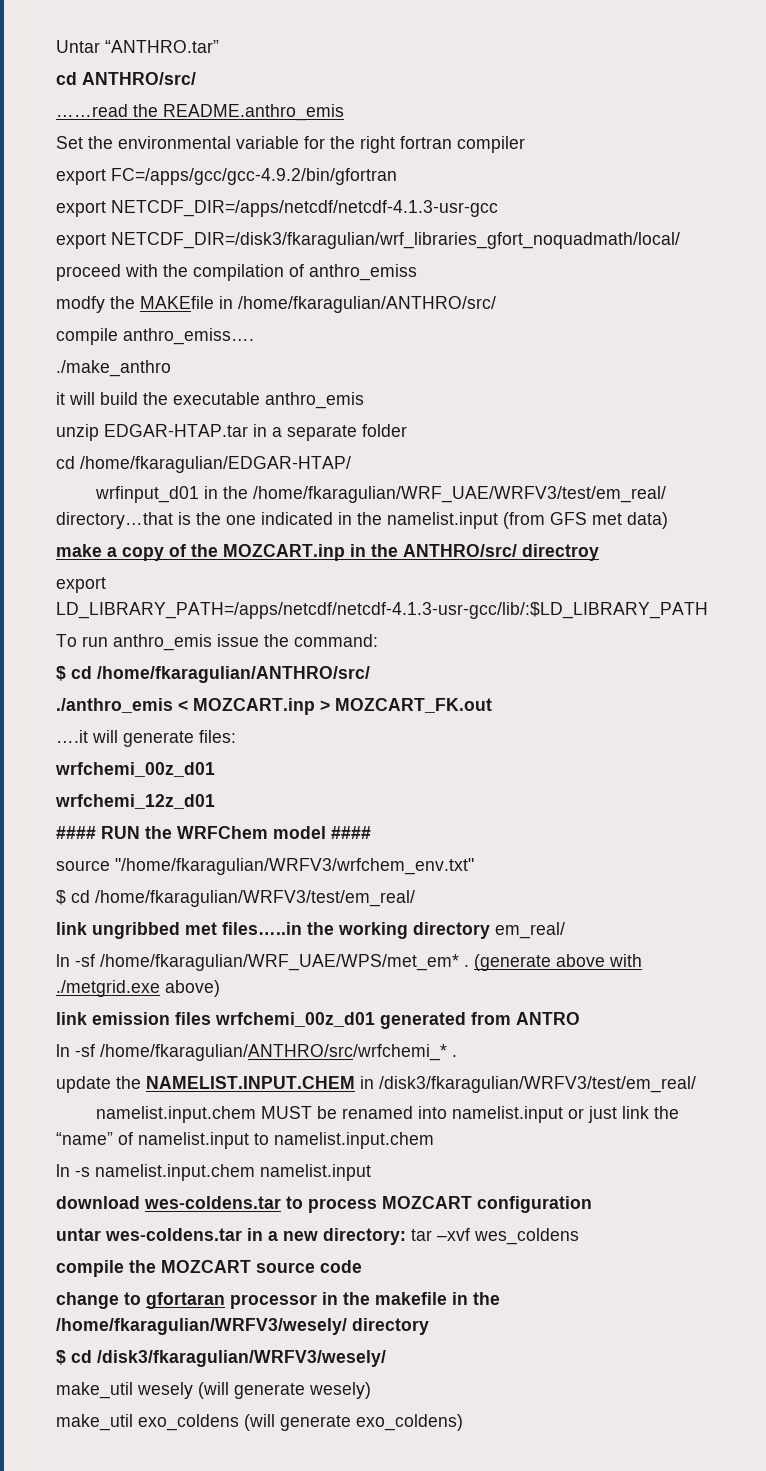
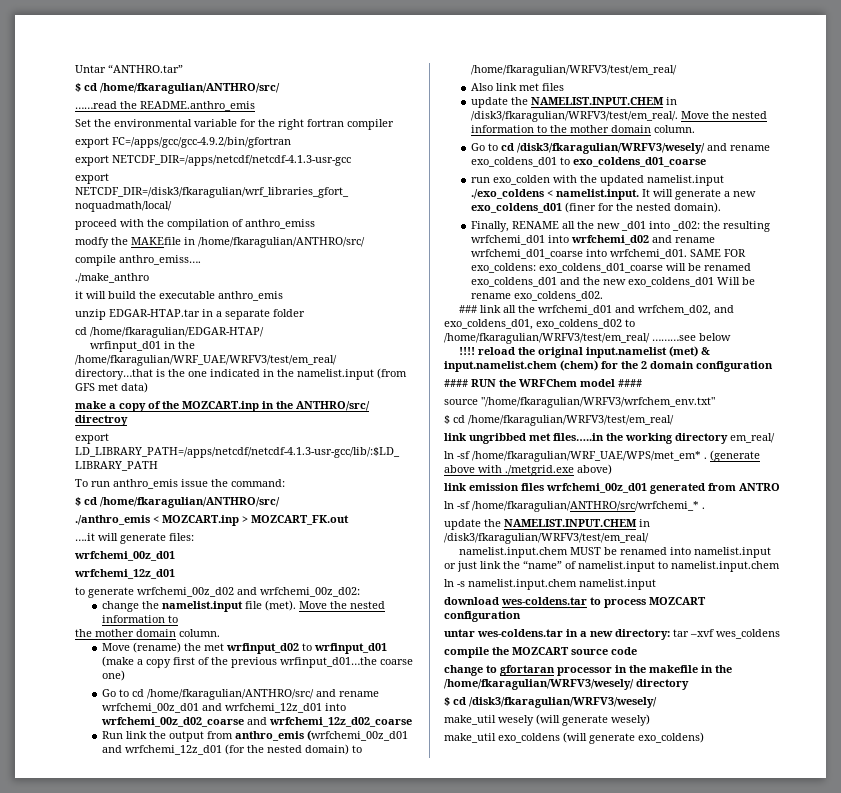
  Untar “ANTHRO.tar”
- cd ANTHRO/src/
+ $ cd /home/fkaragulian/ANTHRO/src/
+ to generate wrfchemi_00z_d02 and wrfchemi_00z_d02:
+ change the namelist.input file (met). Move the nested information to
+ the mother domain column.
+ Move (rename) the met wrfinput_d02 to wrfinput_d01 (make a copy first of the previous wrfinput_d01…the coarse one)
+ Go to cd /home/fkaragulian/ANTHRO/src/ and rename wrfchemi_00z_d01 and wrfchemi_12z_d01 into wrfchemi_00z_d02_coarse and wrfchemi_12z_d02_coarse
+ Run link the output from anthro_emis (wrfchemi_00z_d01 and wrfchemi_12z_d01 (for the nested domain) to /home/fkaragulian/WRFV3/test/em_real/
+ Also link met files
+ update the NAMELIST.INPUT.CHEM in /disk3/fkaragulian/WRFV3/test/em_real/. Move the nested information to the mother domain column.
+ Go to cd /disk3/fkaragulian/WRFV3/wesely/ and rename exo_coldens_d01 to exo_coldens_d01_coarse
+ run exo_colden with the updated namelist.input ./exo_coldens < namelist.input. It will generate a new exo_coldens_d01 (finer for the nested domain).
+ Finally, RENAME all the new _d01 into _d02: the resulting wrfchemi_d01 into wrfchemi_d02 and rename wrfchemi_d01_coarse into wrfchemi_d01. SAME FOR exo_coldens: exo_coldens_d01_coarse will be renamed exo_coldens_d01 and the new exo_coldens_d01 Will be rename exo_coldens_d02.
+ ### link all the wrfchemi_d01 and wrfchem_d02, and exo_coldens_d01, exo_coldens_d02 to /home/fkaragulian/WRFV3/test/em_real/ ………see below
+ !!!! reload the original input.namelist (met) & input.namelist.chem (chem) for the 2 domain configuration

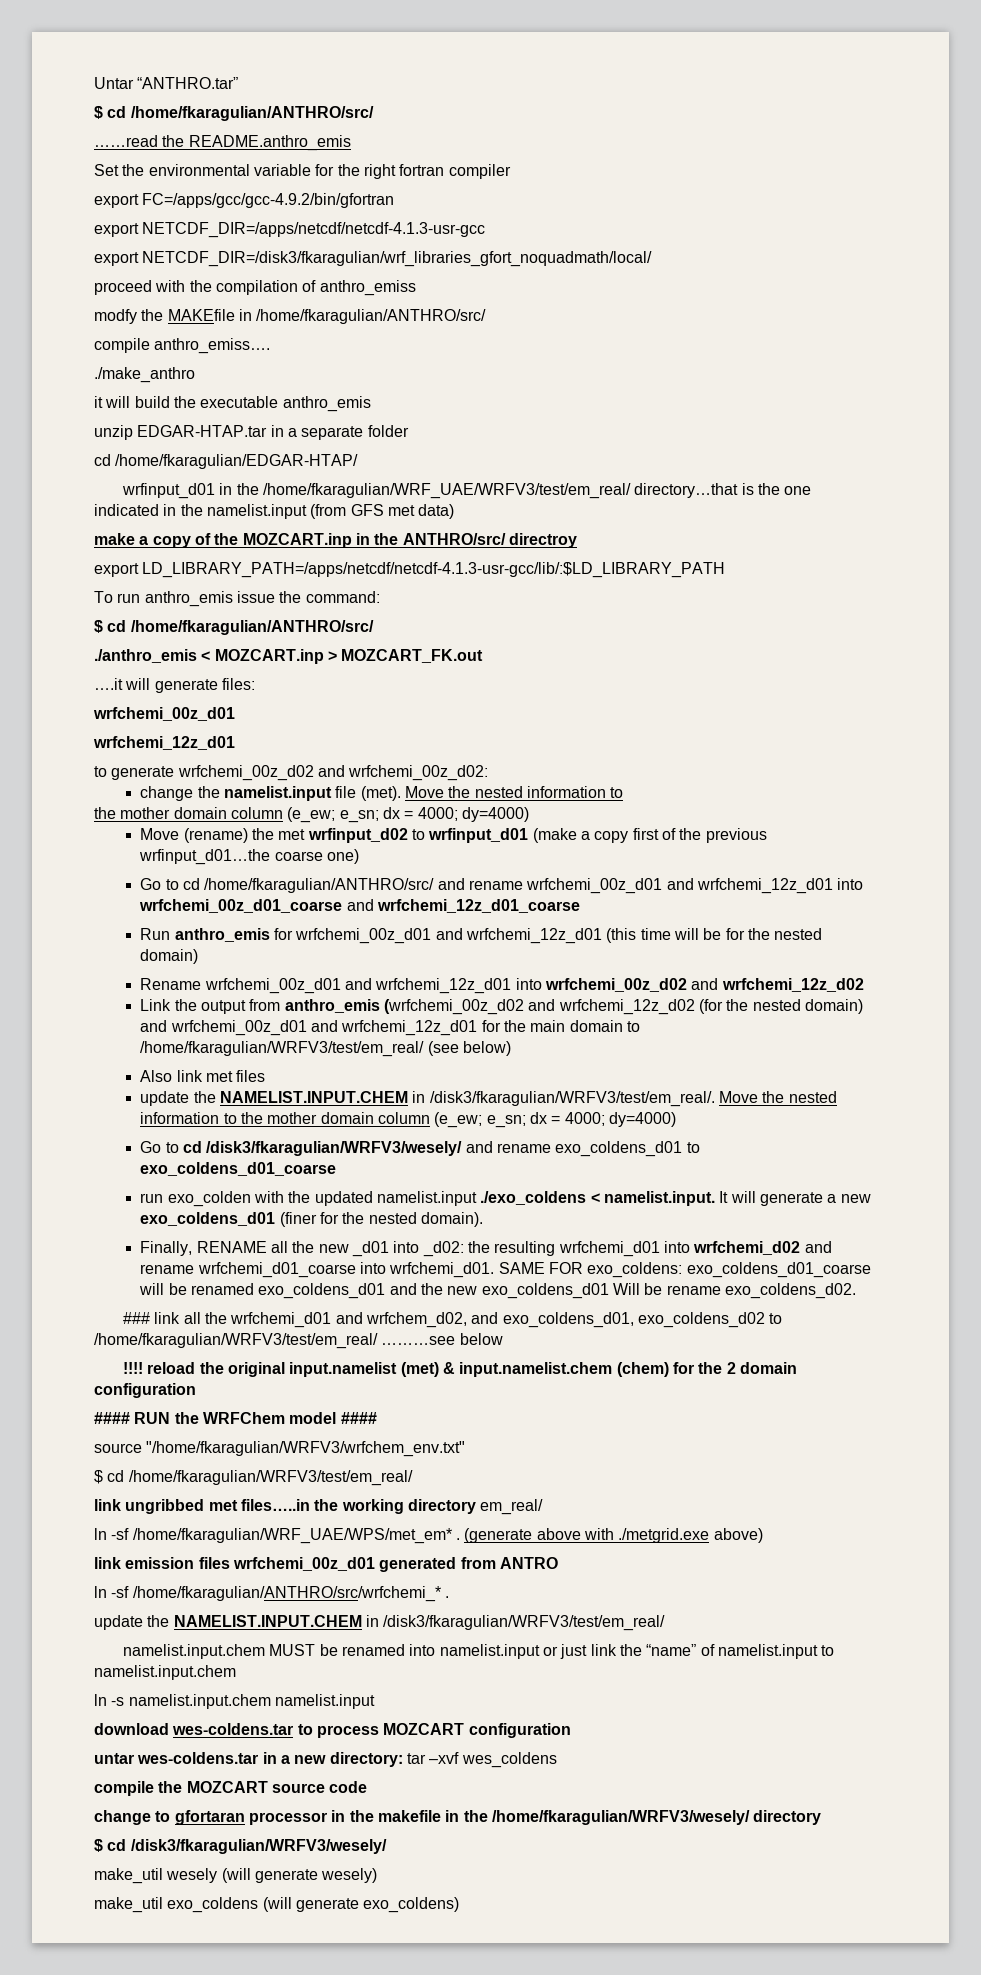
  change the namelist.input file (met). Move the nested information to
- the mother domain column.
+ the mother domain column (e_ew; e_sn; dx = 4000; dy=4000)
- Go to cd /home/fkaragulian/ANTHRO/src/ and rename wrfchemi_00z_d01 and wrfchemi_12z_d01 into wrfchemi_00z_d02_coarse and wrfchemi_12z_d02_coarse
- Run link the output from anthro_emis (wrfchemi_00z_d01 and wrfchemi_12z_d01 (for the nested domain) to /home/fkaragulian/WRFV3/test/em_real/
+ Go to cd /home/fkaragulian/ANTHRO/src/ and rename wrfchemi_00z_d01 and wrfchemi_12z_d01 into wrfchemi_00z_d01_coarse and wrfchemi_12z_d01_coarse
+ Run anthro_emis for wrfchemi_00z_d01 and wrfchemi_12z_d01 (this time will be for the nested domain)
+ Rename wrfchemi_00z_d01 and wrfchemi_12z_d01 into wrfchemi_00z_d02 and wrfchemi_12z_d02
+ Link the output from anthro_emis (wrfchemi_00z_d02 and wrfchemi_12z_d02 (for the nested domain) and wrfchemi_00z_d01 and wrfchemi_12z_d01 for the main domain to /home/fkaragulian/WRFV3/test/em_real/ (see below)
- Move the nested information to the mother domain column.
+ Move the nested information to the mother domain column (e_ew; e_sn; dx = 4000; dy=4000)

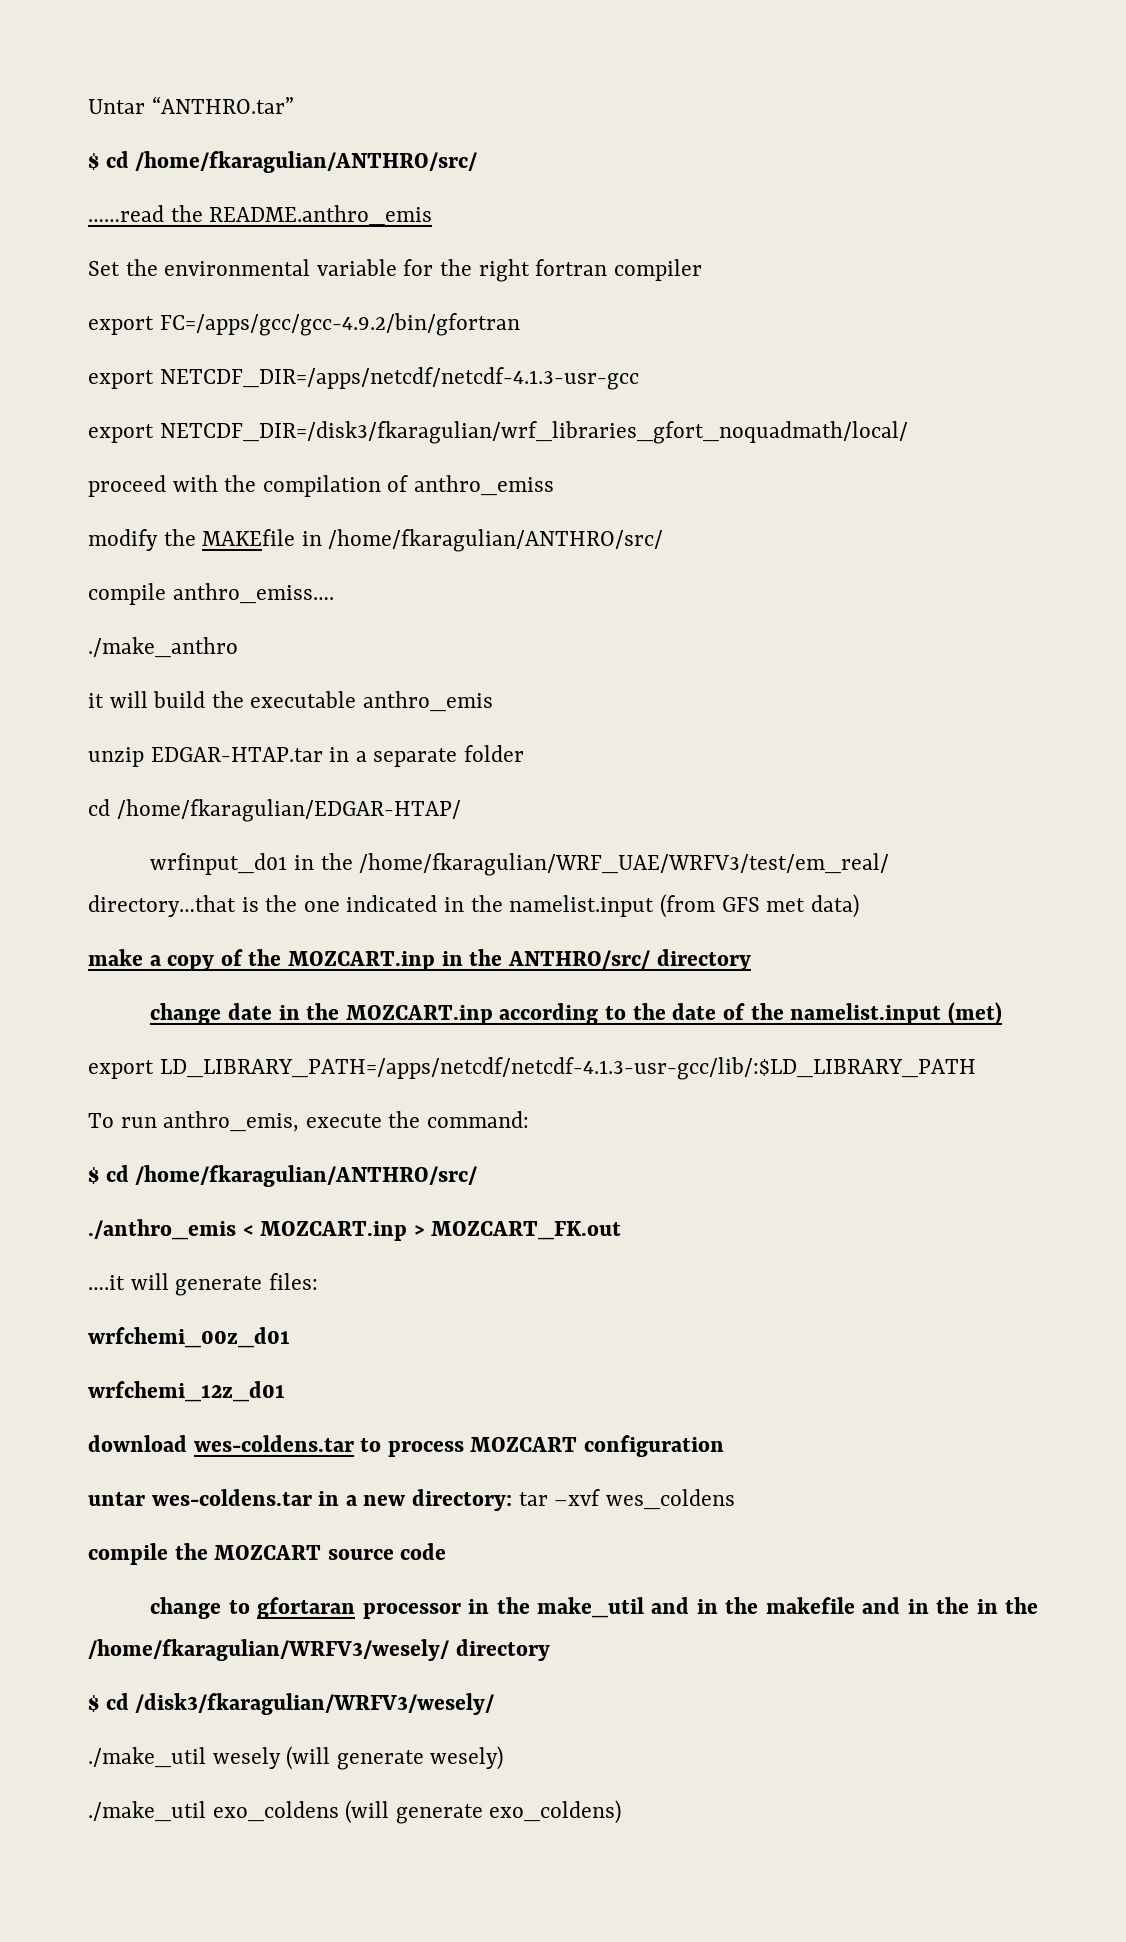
- modfy the MAKEfile in /home/fkaragulian/ANTHRO/src/
+ modify the MAKEfile in /home/fkaragulian/ANTHRO/src/
- make a copy of the MOZCART.inp in the ANTHRO/src/ directroy
+ make a copy of the MOZCART.inp in the ANTHRO/src/ directory
+ change date in the MOZCART.inp according to the date of the namelist.input (met)
- To run anthro_emis issue the command:
+ To run anthro_emis, execute the command:
- to generate wrfchemi_00z_d02 and wrfchemi_00z_d02:
- change the namelist.input file (met). Move the nested information to
- the mother domain column (e_ew; e_sn; dx = 4000; dy=4000)
- Move (rename) the met wrfinput_d02 to wrfinput_d01 (make a copy first of the previous wrfinput_d01…the coarse one)
- Go to cd /home/fkaragulian/ANTHRO/src/ and rename wrfchemi_00z_d01 and wrfchemi_12z_d01 into wrfchemi_00z_d01_coarse and wrfchemi_12z_d01_coarse
- Run anthro_emis for wrfchemi_00z_d01 and wrfchemi_12z_d01 (this time will be for the nested domain)
- Rename wrfchemi_00z_d01 and wrfchemi_12z_d01 into wrfchemi_00z_d02 and wrfchemi_12z_d02
- Link the output from anthro_emis (wrfchemi_00z_d02 and wrfchemi_12z_d02 (for the nested domain) and wrfchemi_00z_d01 and wrfchemi_12z_d01 for the main domain to /home/fkaragulian/WRFV3/test/em_real/ (see below)
- Also link met files
- update the NAMELIST.INPUT.CHEM in /disk3/fkaragulian/WRFV3/test/em_real/. Move the nested information to the mother domain column (e_ew; e_sn; dx = 4000; dy=4000)
- Go to cd /disk3/fkaragulian/WRFV3/wesely/ and rename exo_coldens_d01 to exo_coldens_d01_coarse
- run exo_colden with the updated namelist.input ./exo_coldens < namelist.input. It will generate a new exo_coldens_d01 (finer for the nested domain).
- Finally, RENAME all the new _d01 into _d02: the resulting wrfchemi_d01 into wrfchemi_d02 and rename wrfchemi_d01_coarse into wrfchemi_d01. SAME FOR exo_coldens: exo_coldens_d01_coarse will be renamed exo_coldens_d01 and the new exo_coldens_d01 Will be rename exo_coldens_d02.
- ### link all the wrfchemi_d01 and wrfchem_d02, and exo_coldens_d01, exo_coldens_d02 to /home/fkaragulian/WRFV3/test/em_real/ ………see below
- !!!! reload the original input.namelist (met) & input.namelist.chem (chem) for the 2 domain configuration
- #### RUN the WRFChem model ####
- source "/home/fkaragulian/WRFV3/wrfchem_env.txt"
- $ cd /home/fkaragulian/WRFV3/test/em_real/
- link ungribbed met files…..in the working directory em_real/
- ln -sf /home/fkaragulian/WRF_UAE/WPS/met_em* . (generate above with ./metgrid.exe above)
- link emission files wrfchemi_00z_d01 generated from ANTRO
- ln -sf /home/fkaragulian/ANTHRO/src/wrfchemi_* .
- update the NAMELIST.INPUT.CHEM in /disk3/fkaragulian/WRFV3/test/em_real/
- namelist.input.chem MUST be renamed into namelist.input or just link the “name” of namelist.input to namelist.input.chem
- ln -s namelist.input.chem namelist.input
- change to gfortaran processor in the makefile in the /home/fkaragulian/WRFV3/wesely/ directory
+ change to gfortaran processor in the make_util and in the makefile and in the in the /home/fkaragulian/WRFV3/wesely/ directory
- make_util wesely (will generate wesely)
+ ./make_util wesely (will generate wesely)
- make_util exo_coldens (will generate exo_coldens)
+ ./make_util exo_coldens (will generate exo_coldens)

